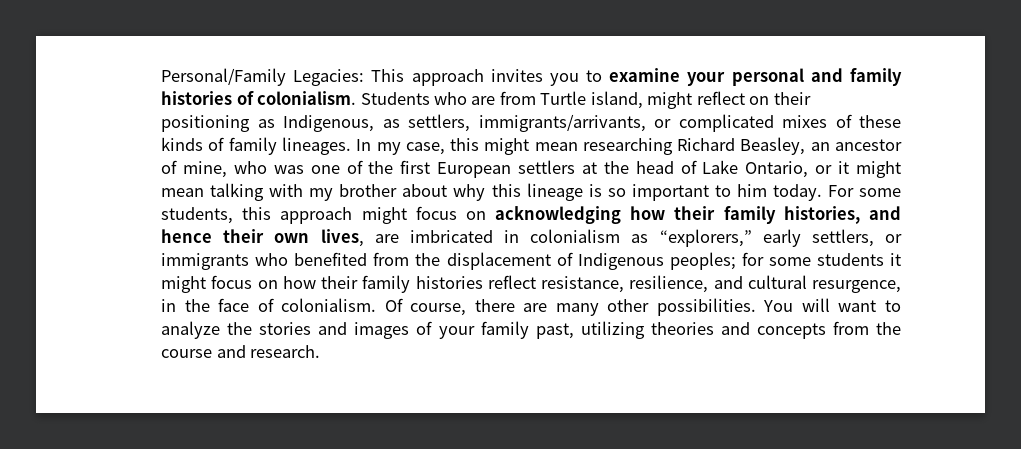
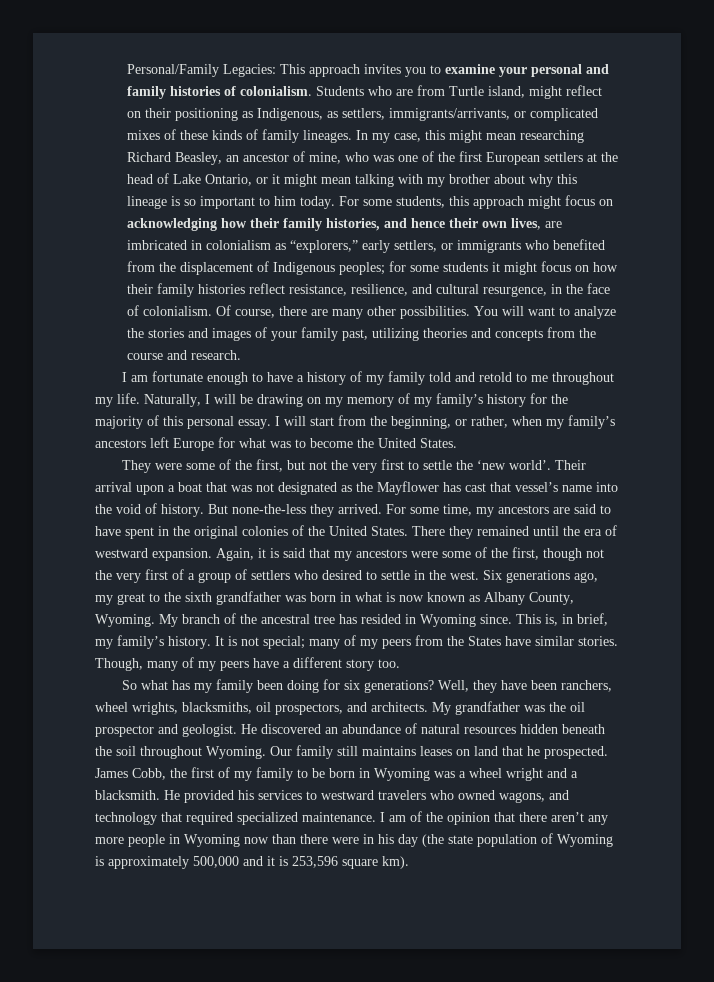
+ I am fortunate enough to have a history of my family told and retold to me throughout my life. Naturally, I will be drawing on my memory of my family’s history for the majority of this personal essay. I will start from the beginning, or rather, when my family’s ancestors left Europe for what was to become the United States.
+ They were some of the first, but not the very first to settle the ‘new world’. Their arrival upon a boat that was not designated as the Mayflower has cast that vessel’s name into the void of history. But none-the-less they arrived. For some time, my ancestors are said to have spent in the original colonies of the United States. There they remained until the era of westward expansion. Again, it is said that my ancestors were some of the first, though not the very first of a group of settlers who desired to settle in the west. Six generations ago, my great to the sixth grandfather was born in what is now known as Albany County, Wyoming. My branch of the ancestral tree has resided in Wyoming since. This is, in brief, my family’s history. It is not special; many of my peers from the States have similar stories. Though, many of my peers have a different story too.
+ So what has my family been doing for six generations? Well, they have been ranchers, wheel wrights, blacksmiths, oil prospectors, and architects. My grandfather was the oil prospector and geologist. He discovered an abundance of natural resources hidden beneath the soil throughout Wyoming. Our family still maintains leases on land that he prospected. James Cobb, the first of my family to be born in Wyoming was a wheel wright and a blacksmith. He provided his services to westward travelers who owned wagons, and technology that required specialized maintenance. I am of the opinion that there aren’t any more people in Wyoming now than there were in his day (the state population of Wyoming is approximately 500,000 and it is 253,596 square km).

